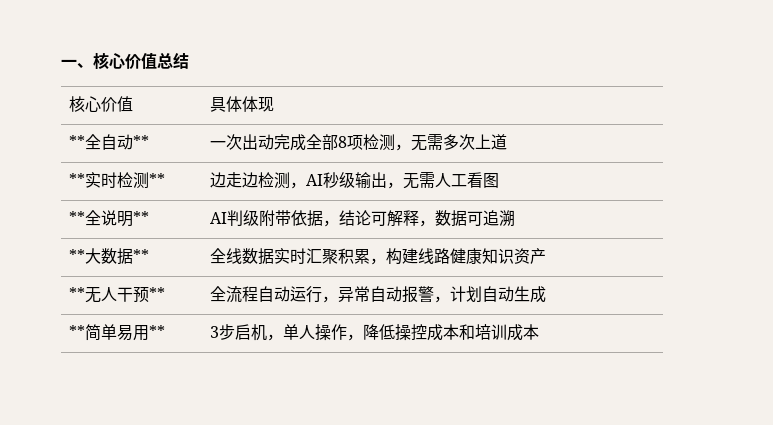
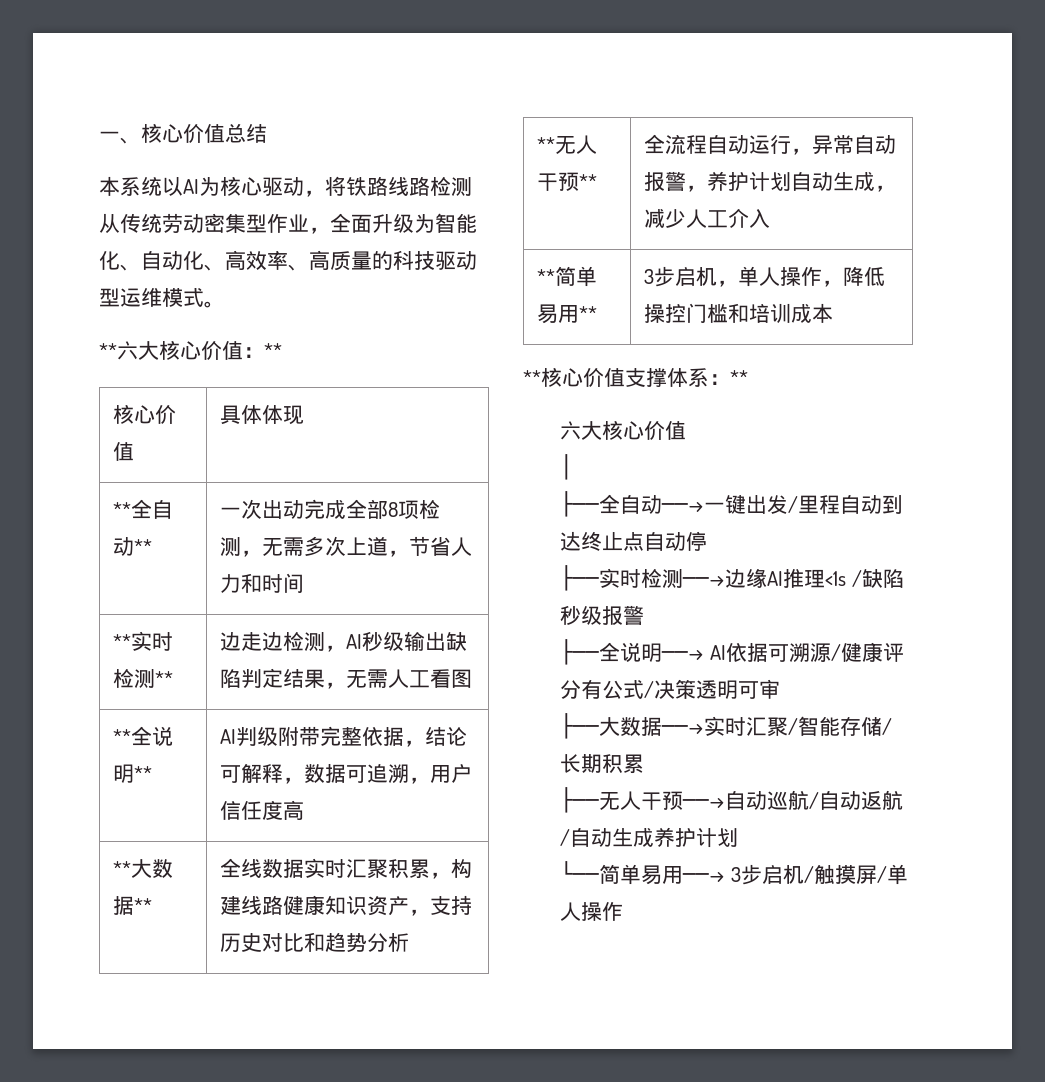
+ 本系统以AI为核心驱动，将铁路线路检测从传统劳动密集型作业，全面升级为智能化、自动化、高效率、高质量的科技驱动型运维模式。
+ **六大核心价值：**
- **全自动** | 一次出动完成全部8项检测，无需多次上道
+ **全自动** | 一次出动完成全部8项检测，无需多次上道，节省人力和时间
- **实时检测** | 边走边检测，AI秒级输出，无需人工看图
+ **实时检测** | 边走边检测，AI秒级输出缺陷判定结果，无需人工看图
- **全说明** | AI判级附带依据，结论可解释，数据可追溯
+ **全说明** | AI判级附带完整依据，结论可解释，数据可追溯，用户信任度高
- **大数据** | 全线数据实时汇聚积累，构建线路健康知识资产
+ **大数据** | 全线数据实时汇聚积累，构建线路健康知识资产，支持历史对比和趋势分析
- **无人干预** | 全流程自动运行，异常自动报警，计划自动生成
+ **无人干预** | 全流程自动运行，异常自动报警，养护计划自动生成，减少人工介入
- **简单易用** | 3步启机，单人操作，降低操控成本和培训成本
+ **简单易用** | 3步启机，单人操作，降低操控门槛和培训成本
+ **核心价值支撑体系：**
+ 六大核心价值
+ │
+ ├──全自动──→一键出发/里程自动到达终止点自动停
+ ├──实时检测──→边缘AI推理<1s /缺陷秒级报警
+ ├──全说明──→ AI依据可溯源/健康评分有公式/决策透明可审
+ ├──大数据──→实时汇聚/智能存储/长期积累
+ ├──无人干预──→自动巡航/自动返航/自动生成养护计划
+ └──简单易用──→ 3步启机/触摸屏/单人操作

